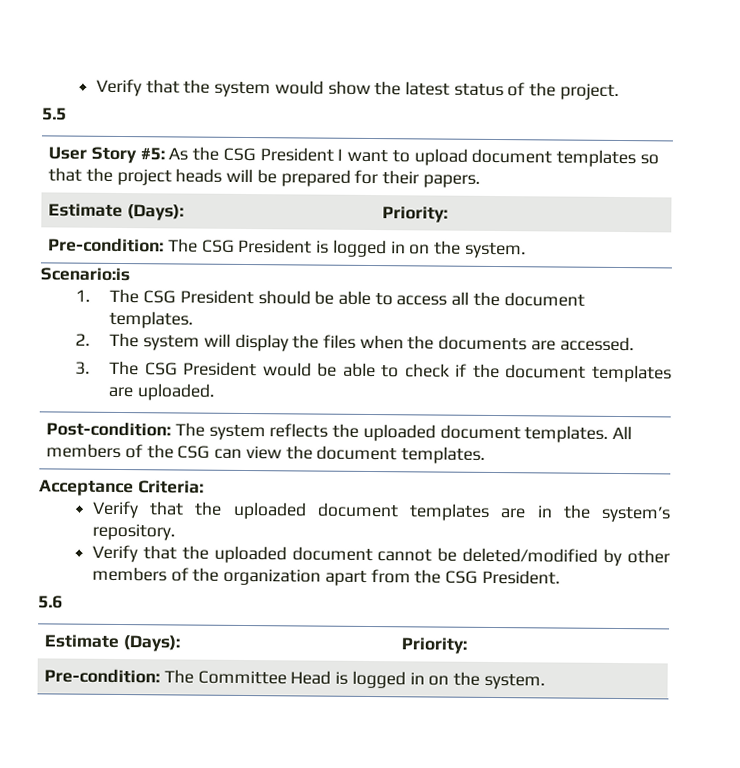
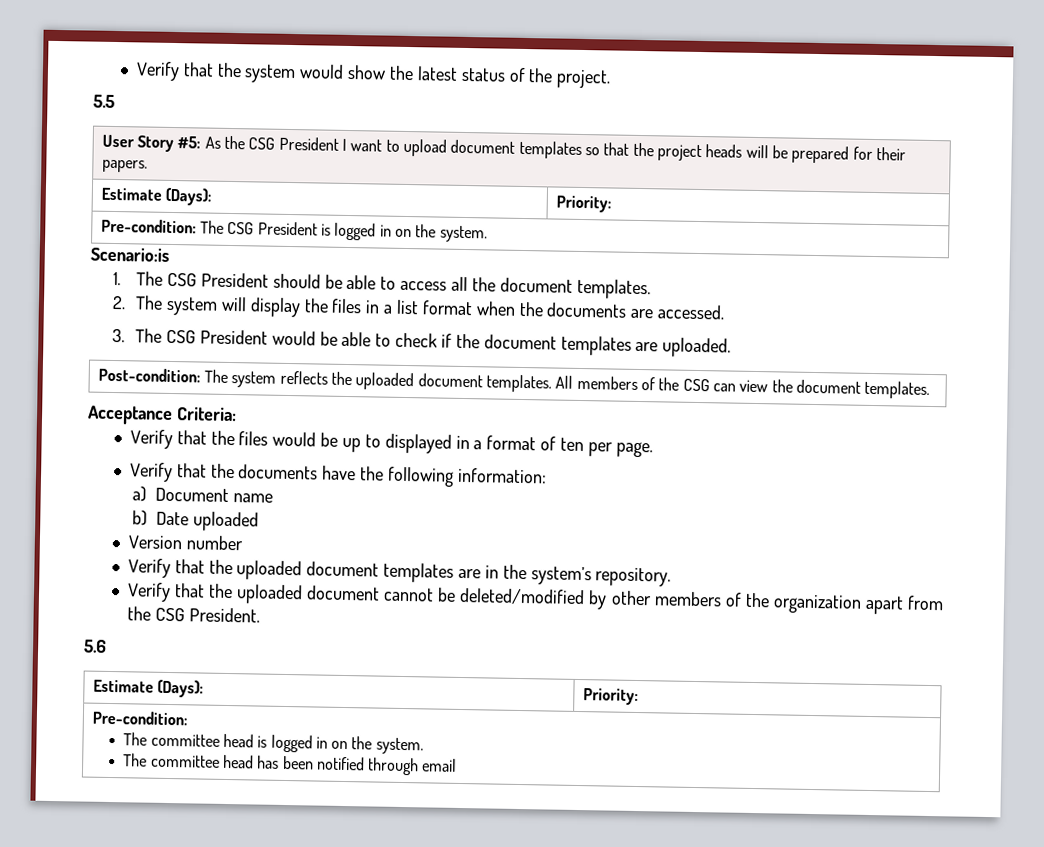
- 2. The system will display the files when the documents are accessed.
+ 2. The system will display the files in a list format when the documents are accessed.
+ Verify that the files would be up to displayed in a format of ten per page.
+ Verify that the documents have the following information:
+ a) Document name
+ b) Date uploaded
+ Version number
  5.6
  Estimate (Days): | Priority:
- Pre-condition: The Committee Head is logged in on the system.
+ Pre-condition:
+ The committee head is logged in on the system.
+ The committee head has been notified through email

